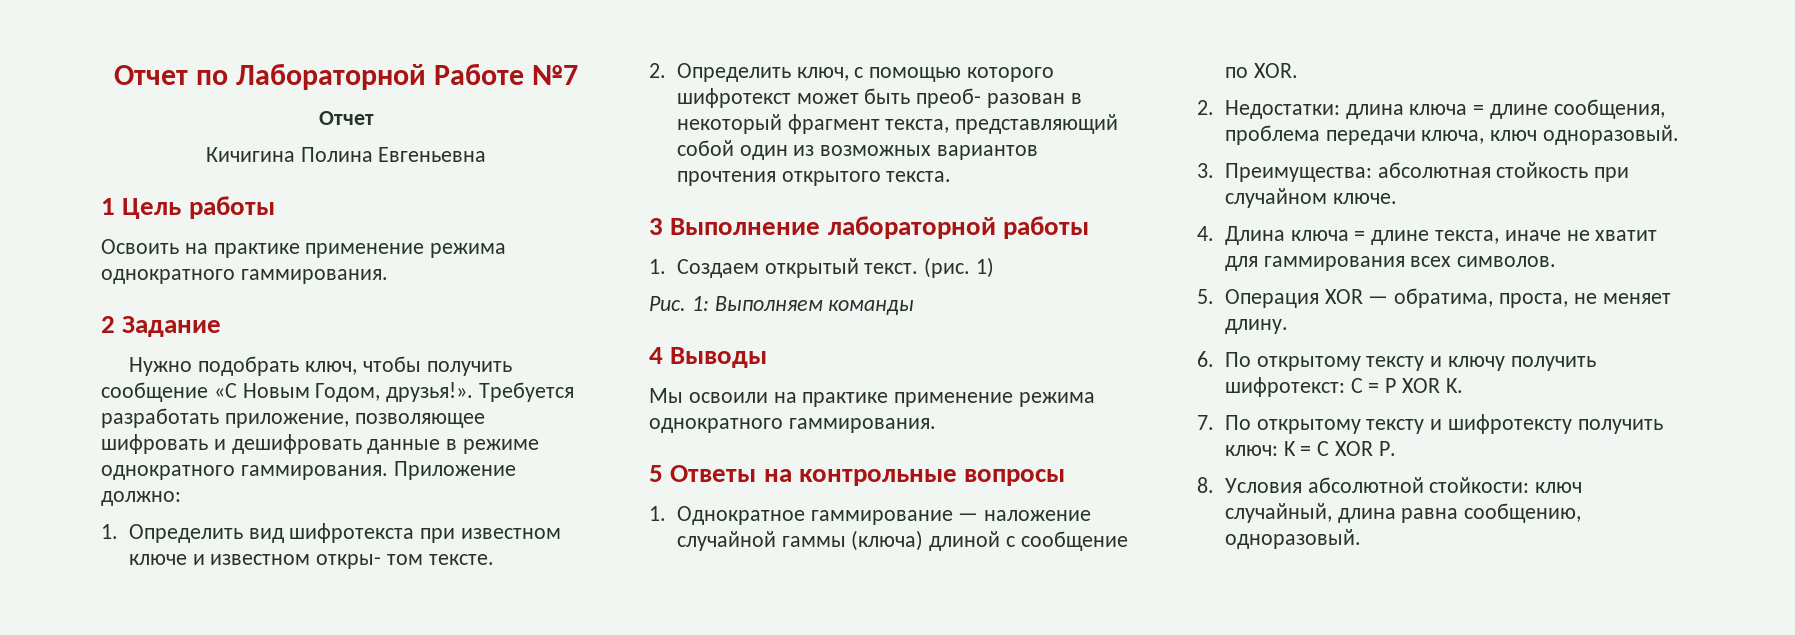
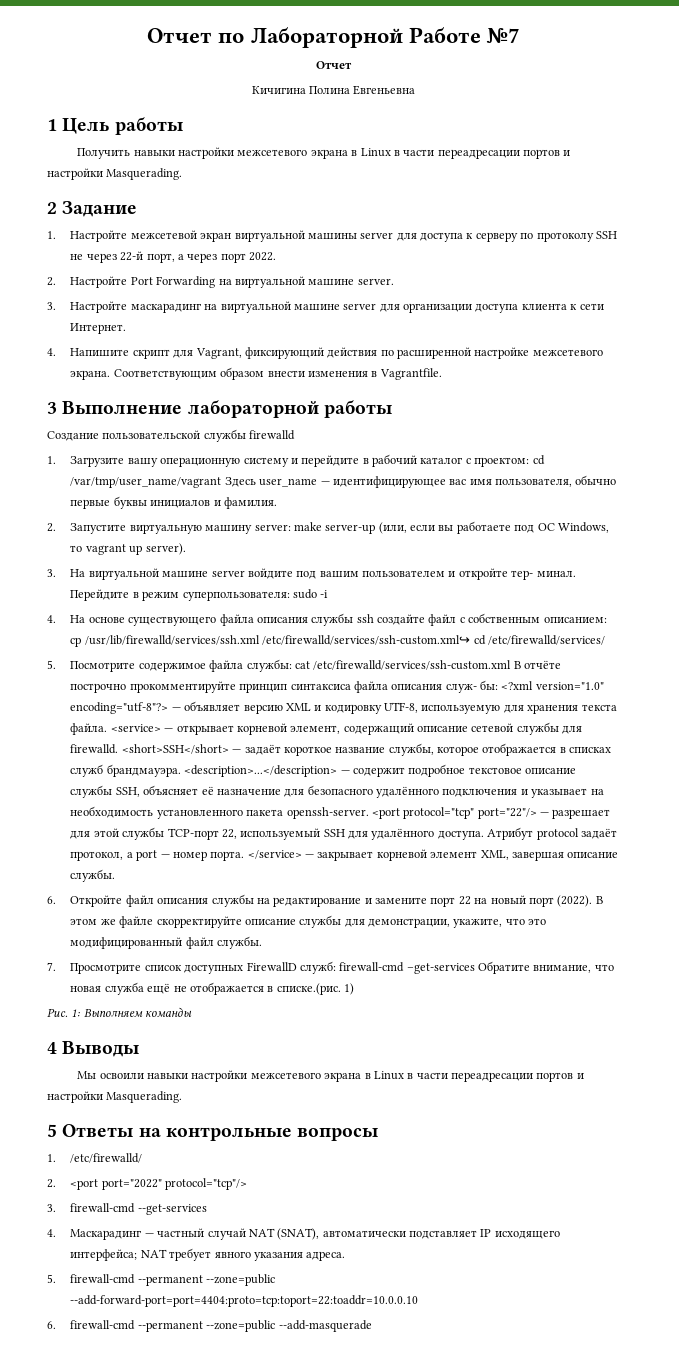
- Освоить на практике применение режима однократного гаммирования.
+ Получить навыки настройки межсетевого экрана в Linux в части переадресации портов и настройки Masquerading.
  2 Задание
- Нужно подобрать ключ, чтобы получить сообщение «С Новым Годом, друзья!». Требуется разработать приложение, позволяющее шифровать и дешифровать данные в режиме однократного гаммирования. Приложение должно:
- 1. Определить вид шифротекста при известном ключе и известном откры- том тексте.
- 2. Определить ключ, с помощью которого шифротекст может быть преоб- разован в некоторый фрагмент текста, представляющий собой один из возможных вариантов прочтения открытого текста.
+ 1. Настройте межсетевой экран виртуальной машины server для доступа к серверу по протоколу SSH не через 22-й порт, а через порт 2022.
+ 2. Настройте Port Forwarding на виртуальной машине server.
+ 3. Настройте маскарадинг на виртуальной машине server для организации доступа клиента к сети Интернет.
+ 4. Напишите скрипт для Vagrant, фиксирующий действия по расширенной настройке межсетевого экрана. Соответствующим образом внести изменения в Vagrantfile.
  3 Выполнение лабораторной работы
- 1. Создаем открытый текст. (рис. 1)
+ Создание пользовательской службы firewalld
+ 1. Загрузите вашу операционную систему и перейдите в рабочий каталог с проектом: cd /var/tmp/user_name/vagrant Здесь user_name — идентифицирующее вас имя пользователя, обычно первые буквы инициалов и фамилия.
+ 2. Запустите виртуальную машину server: make server-up (или, если вы работаете под ОС Windows, то vagrant up server).
+ 3. На виртуальной машине server войдите под вашим пользователем и откройте тер- минал. Перейдите в режим суперпользователя: sudo -i
+ 4. На основе существующего файла описания службы ssh создайте файл с собственным описанием: cp /usr/lib/firewalld/services/ssh.xml /etc/firewalld/services/ssh-custom.xml↪ cd /etc/firewalld/services/
+ 5. Посмотрите содержимое файла службы: cat /etc/firewalld/services/ssh-custom.xml В отчёте построчно прокомментируйте принцип синтаксиса файла описания служ- бы: <?xml version="1.0" encoding="utf-8"?> — объявляет версию XML и кодировку UTF-8, используемую для хранения текста файла. <service> — открывает корневой элемент, содержащий описание сетевой службы для firewalld. <short>SSH</short> — задаёт короткое название службы, которое отображается в списках служб брандмауэра. <description>...</description> — содержит подробное текстовое описание службы SSH, объясняет её назначение для безопасного удалённого подключения и указывает на необходимость установленного пакета openssh-server. <port protocol="tcp" port="22"/> — разрешает для этой службы TCP-порт 22, используемый SSH для удалённого доступа. Атрибут protocol задаёт протокол, а port — номер порта. </service> — закрывает корневой элемент XML, завершая описание службы.
+ 6. Откройте файл описания службы на редактирование и замените порт 22 на новый порт (2022). В этом же файле скорректируйте описание службы для демонстрации, укажите, что это модифицированный файл службы.
+ 7. Просмотрите список доступных FirewallD служб: firewall-cmd –get-services Обратите внимание, что новая служба ещё не отображается в списке.(рис. 1)
- Мы освоили на практике применение режима однократного гаммирования.
+ Мы освоили навыки настройки межсетевого экрана в Linux в части переадресации портов и настройки Masquerading.
- 1. Однократное гаммирование — наложение случайной гаммы (ключа) длиной с сообщение по XOR.
- 2. Недостатки: длина ключа = длине сообщения, проблема передачи ключа, ключ одноразовый.
- 3. Преимущества: абсолютная стойкость при случайном ключе.
- 4. Длина ключа = длине текста, иначе не хватит для гаммирования всех символов.
- 5. Операция XOR — обратима, проста, не меняет длину.
- 6. По открытому тексту и ключу получить шифротекст: C = P XOR K.
- 7. По открытому тексту и шифротексту получить ключ: K = C XOR P.
- 8. Условия абсолютной стойкости: ключ случайный, длина равна сообщению, одноразовый.
+ 1. /etc/firewalld/
+ 2. <port port="2022" protocol="tcp"/>
+ 3. firewall-cmd --get-services
+ 4. Маскарадинг — частный случай NAT (SNAT), автоматически подставляет IP исходящего интерфейса; NAT требует явного указания адреса.
+ 5. firewall-cmd --permanent --zone=public --add-forward-port=port=4404:proto=tcp:toport=22:toaddr=10.0.0.10
+ 6. firewall-cmd --permanent --zone=public --add-masquerade

